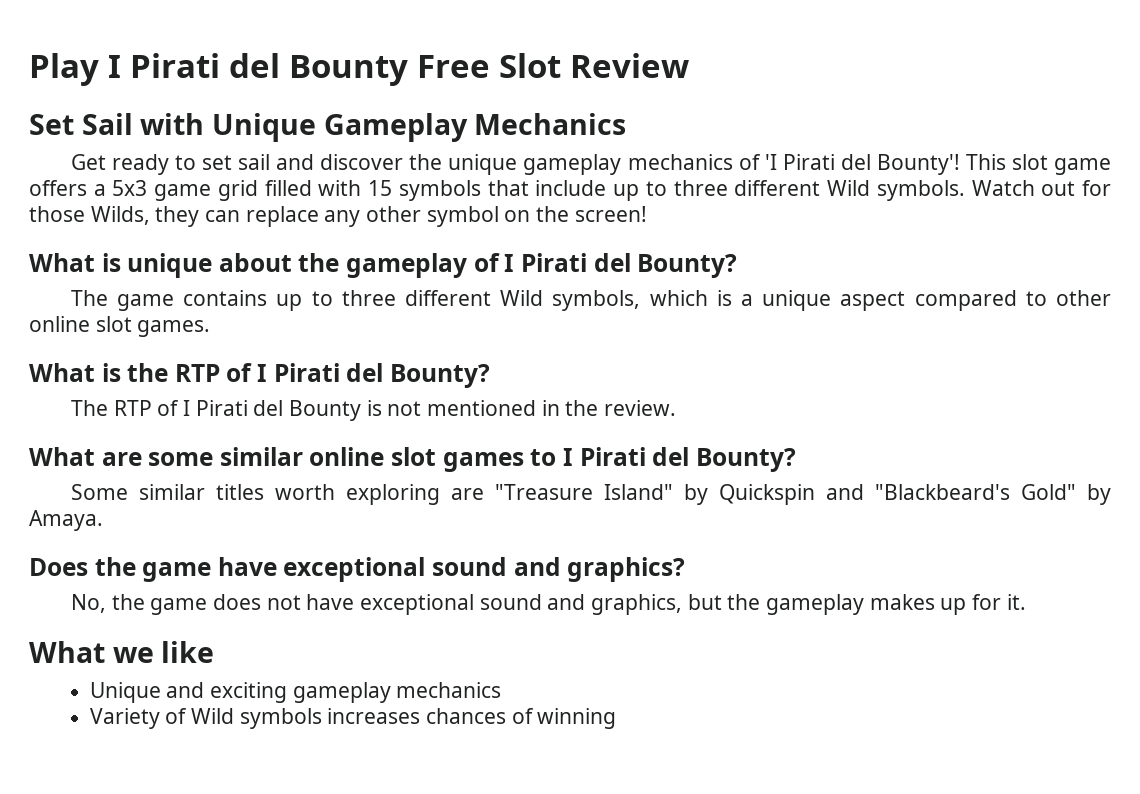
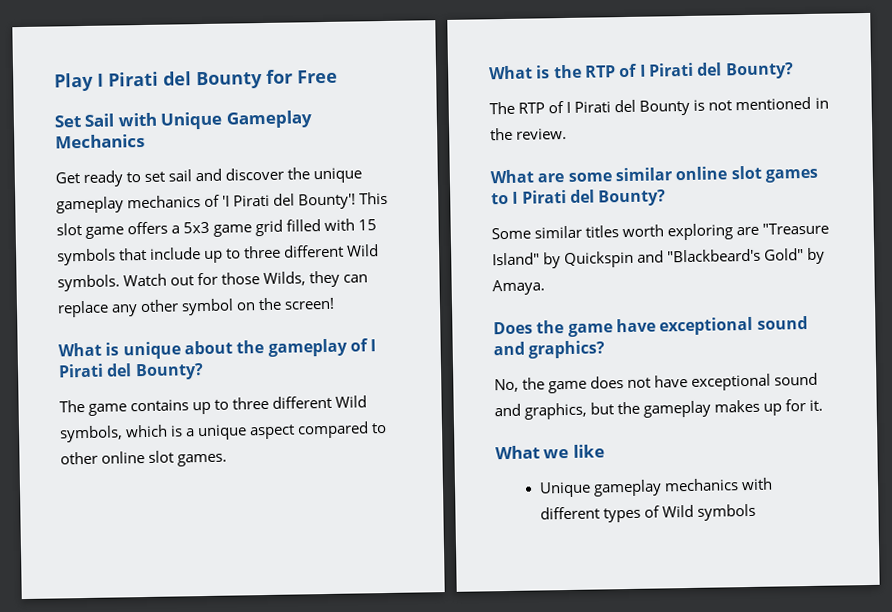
- Play I Pirati del Bounty Free Slot Review
+ Play I Pirati del Bounty for Free
- Unique and exciting gameplay mechanics
- Variety of Wild symbols increases chances of winning
+ Unique gameplay mechanics with different types of Wild symbols

